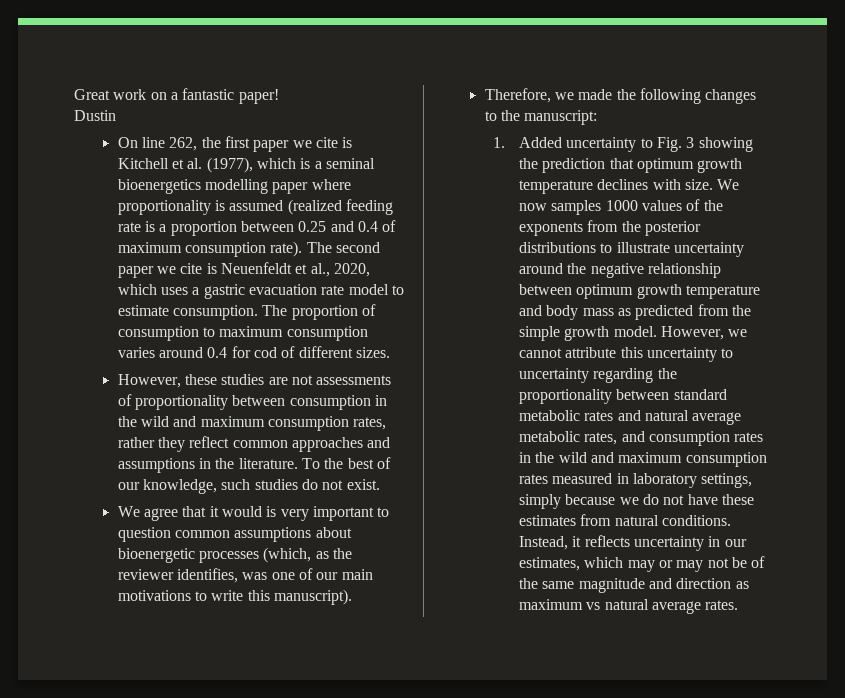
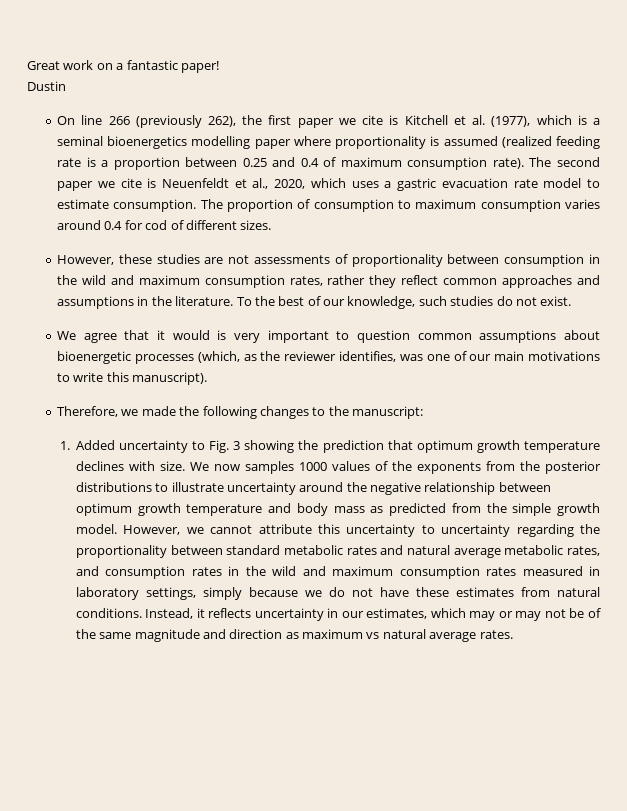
- On line 262, the first paper we cite is Kitchell et al. (1977), which is a seminal bioenergetics modelling paper where proportionality is assumed (realized feeding rate is a proportion between 0.25 and 0.4 of maximum consumption rate).
+ On line 266 (previously 262), the first paper we cite is Kitchell et al. (1977), which is a seminal bioenergetics modelling paper where proportionality is assumed (realized feeding rate is a proportion between 0.25 and 0.4 of maximum consumption rate).

